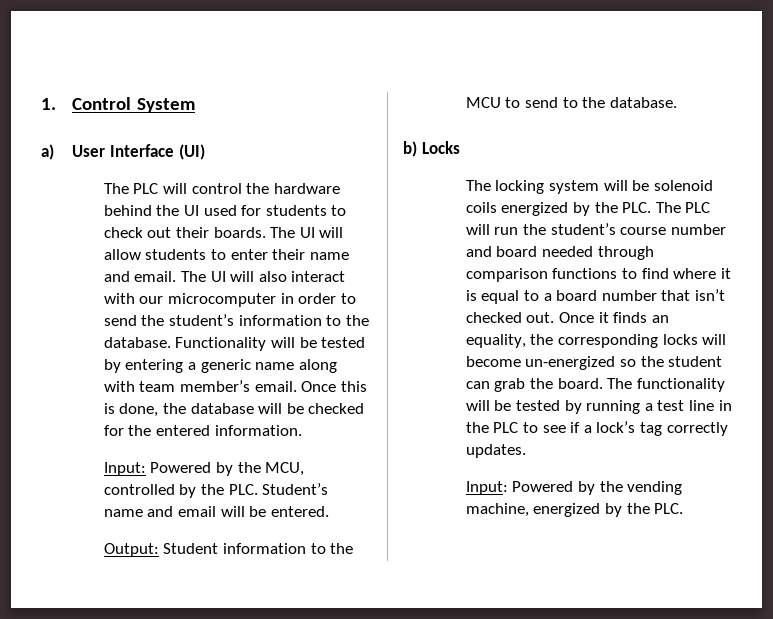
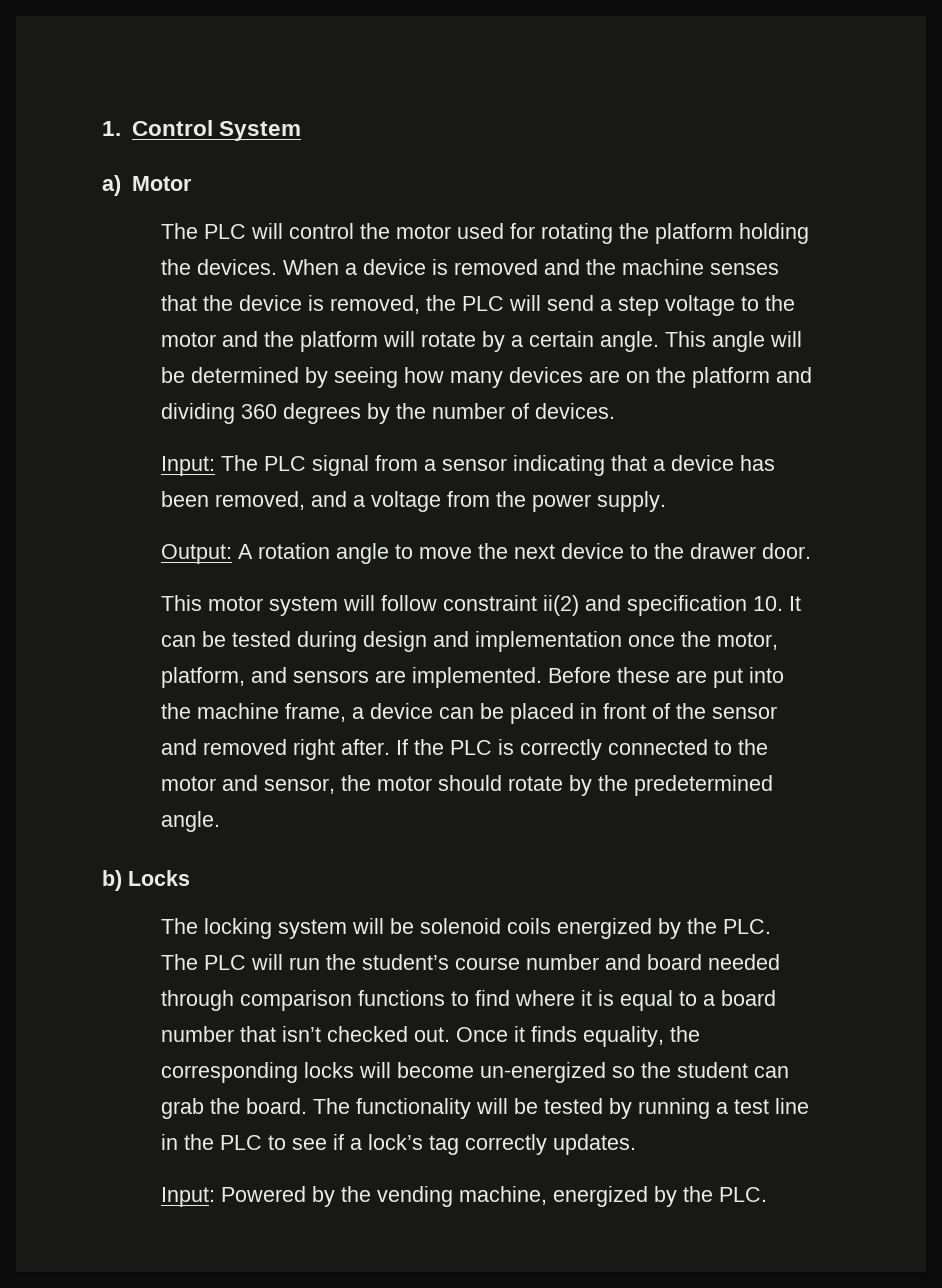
- a) User Interface (UI)
+ a) Motor
- The PLC will control the hardware behind the UI used for students to check out their boards. The UI will allow students to enter their name and email. The UI will also interact with our microcomputer in order to send the student’s information to the database. Functionality will be tested by entering a generic name along with team member’s email. Once this is done, the database will be checked for the entered information.
- Input: Powered by the MCU, controlled by the PLC. Student’s name and email will be entered.
- Output: Student information to the MCU to send to the database.
+ The PLC will control the motor used for rotating the platform holding the devices. When a device is removed and the machine senses that the device is removed, the PLC will send a step voltage to the motor and the platform will rotate by a certain angle. This angle will be determined by seeing how many devices are on the platform and dividing 360 degrees by the number of devices.
+ Input: The PLC signal from a sensor indicating that a device has been removed, and a voltage from the power supply.
+ Output: A rotation angle to move the next device to the drawer door.
+ This motor system will follow constraint ii(2) and specification 10. It can be tested during design and implementation once the motor, platform, and sensors are implemented. Before these are put into the machine frame, a device can be placed in front of the sensor and removed right after. If the PLC is correctly connected to the motor and sensor, the motor should rotate by the predetermined angle.
- Once it finds an equality, the corresponding locks will become un-energized so the student can grab the board.
+ Once it finds equality, the corresponding locks will become un-energized so the student can grab the board.

